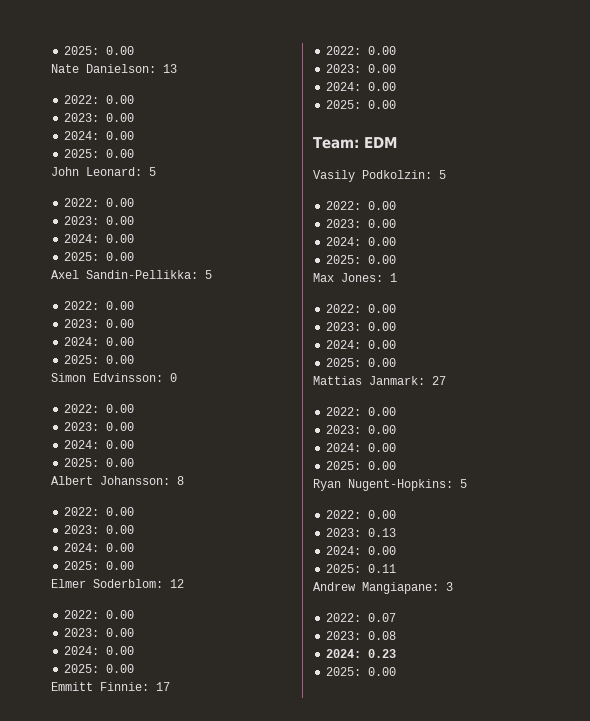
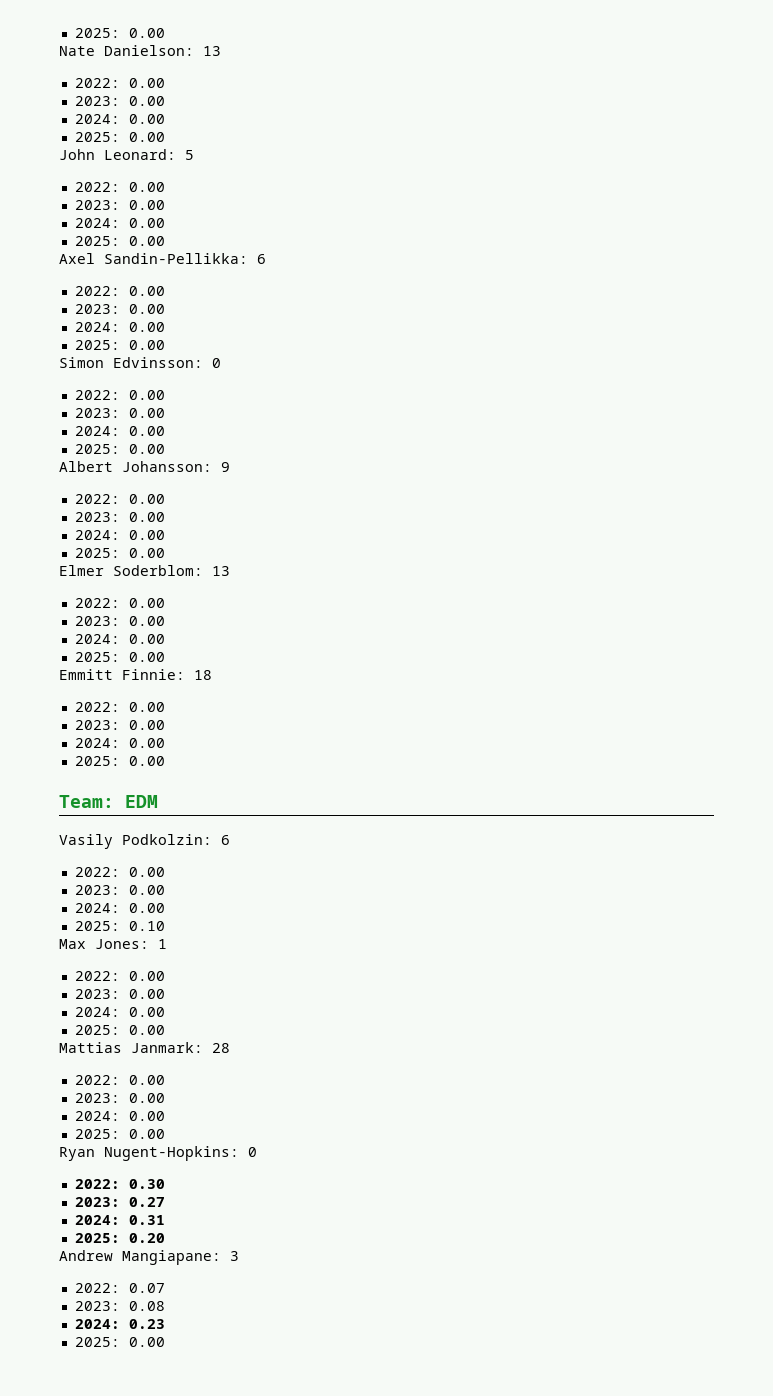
- Axel Sandin-Pellikka: 5
+ Axel Sandin-Pellikka: 6
- Albert Johansson: 8
+ Albert Johansson: 9
- Elmer Soderblom: 12
+ Elmer Soderblom: 13
- Emmitt Finnie: 17
+ Emmitt Finnie: 18
- Vasily Podkolzin: 5
+ Vasily Podkolzin: 6
  2022: 0.00
  2023: 0.00
  2024: 0.00
- 2025: 0.00
+ 2025: 0.10
- Mattias Janmark: 27
+ Mattias Janmark: 28
- Ryan Nugent-Hopkins: 5
- 2022: 0.00
- 2023: 0.13
- 2024: 0.00
- 2025: 0.11
+ Ryan Nugent-Hopkins: 0
+ 2022: 0.30
+ 2023: 0.27
+ 2024: 0.31
+ 2025: 0.20

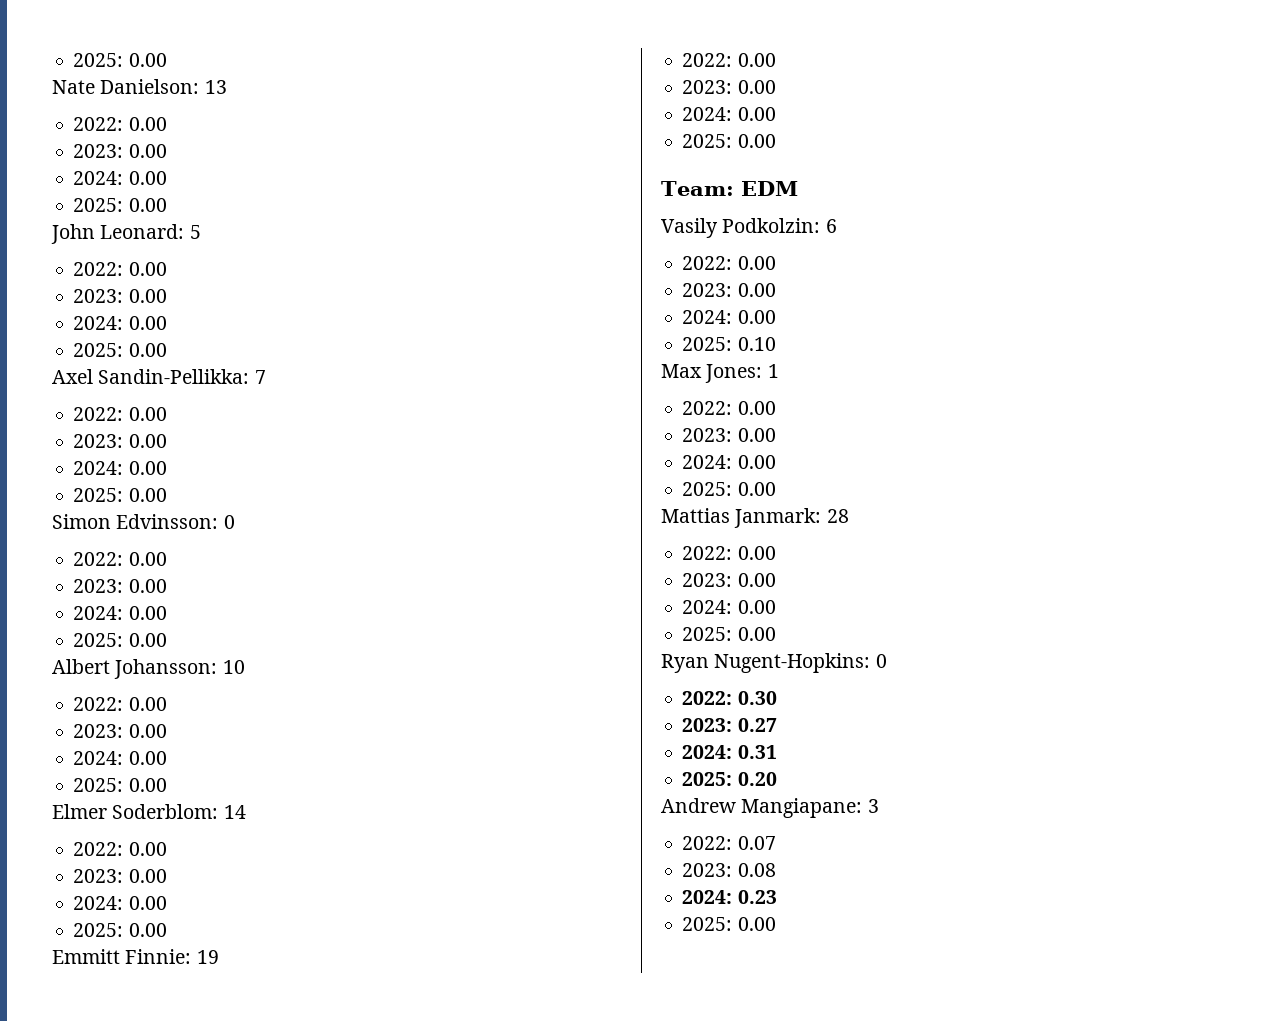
- Axel Sandin-Pellikka: 6
+ Axel Sandin-Pellikka: 7
- Albert Johansson: 9
+ Albert Johansson: 10
- Elmer Soderblom: 13
+ Elmer Soderblom: 14
- Emmitt Finnie: 18
+ Emmitt Finnie: 19

